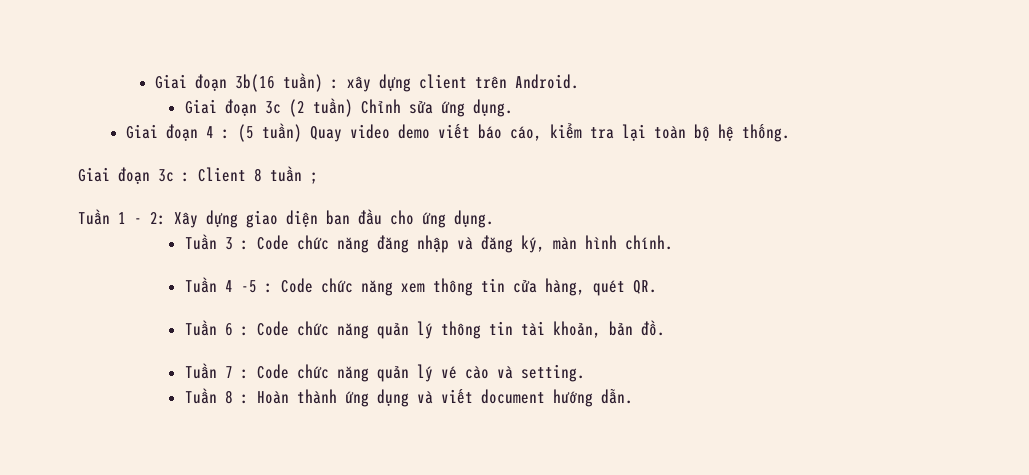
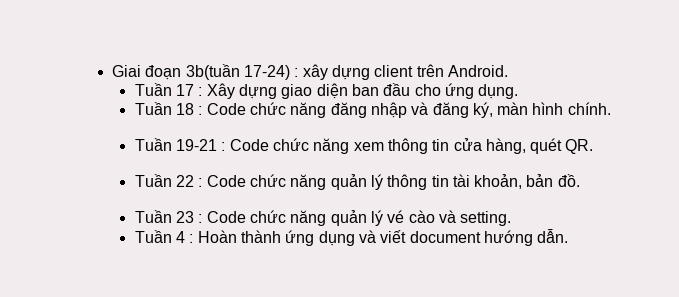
- Giai đoạn 3b(16 tuần) : xây dựng client trên Android.
+ Giai đoạn 3b(tuần 17-24) : xây dựng client trên Android.
- Giai đoạn 3c (2 tuần) Chỉnh sửa ứng dụng.
- Giai đoạn 4 : (5 tuần) Quay video demo viết báo cáo, kiểm tra lại toàn bộ hệ thống.
- Giai đoạn 3c : Client 8 tuần ;
- Tuần 1 - 2: Xây dựng giao diện ban đầu cho ứng dụng.
+ Tuần 17 : Xây dựng giao diện ban đầu cho ứng dụng.
- Tuần 3 : Code chức năng đăng nhập và đăng ký, màn hình chính.
+ Tuần 18 : Code chức năng đăng nhập và đăng ký, màn hình chính.
- Tuần 4 -5 : Code chức năng xem thông tin cửa hàng, quét QR.
+ Tuần 19-21 : Code chức năng xem thông tin cửa hàng, quét QR.
- Tuần 6 : Code chức năng quản lý thông tin tài khoản, bản đồ.
+ Tuần 22 : Code chức năng quản lý thông tin tài khoản, bản đồ.
- Tuần 7 : Code chức năng quản lý vé cào và setting.
+ Tuần 23 : Code chức năng quản lý vé cào và setting.
- Tuần 8 : Hoàn thành ứng dụng và viết document hướng dẫn.
+ Tuần 4 : Hoàn thành ứng dụng và viết document hướng dẫn.

